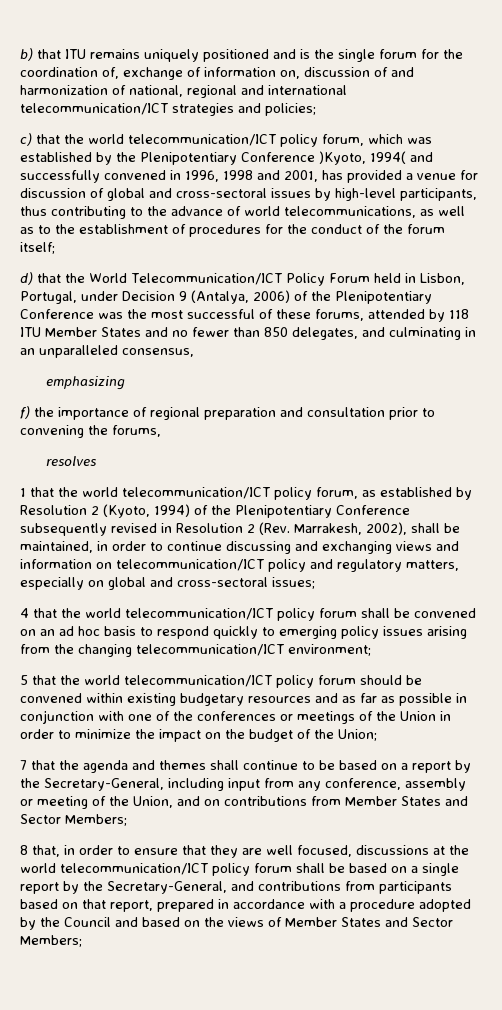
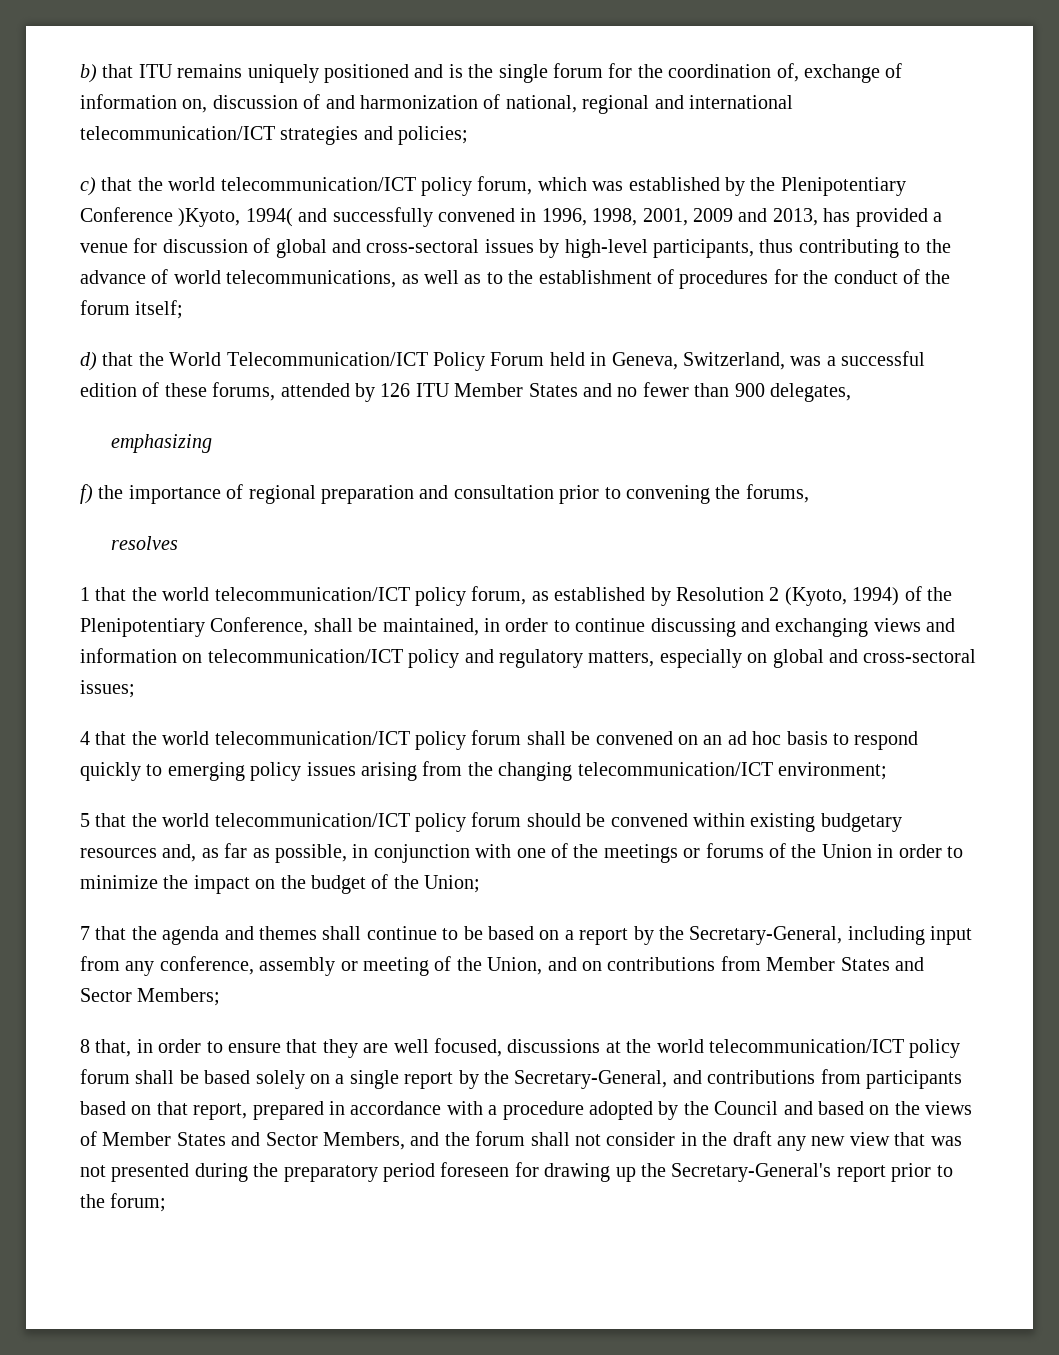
- c) that the world telecommunication/ICT policy forum, which was established by the Plenipotentiary Conference )Kyoto, 1994( and successfully convened in 1996, 1998 and 2001, has provided a venue for discussion of global and cross-sectoral issues by high-level participants, thus contributing to the advance of world telecommunications, as well as to the establishment of procedures for the conduct of the forum itself;
+ c) that the world telecommunication/ICT policy forum, which was established by the Plenipotentiary Conference )Kyoto, 1994( and successfully convened in 1996, 1998, 2001, 2009 and 2013, has provided a venue for discussion of global and cross-sectoral issues by high-level participants, thus contributing to the advance of world telecommunications, as well as to the establishment of procedures for the conduct of the forum itself;
- d) that the World Telecommunication/ICT Policy Forum held in Lisbon, Portugal, under Decision 9 (Antalya, 2006) of the Plenipotentiary Conference was the most successful of these forums, attended by 118 ITU Member States and no fewer than 850 delegates, and culminating in an unparalleled consensus,
+ d) that the World Telecommunication/ICT Policy Forum held in Geneva, Switzerland, was a successful edition of these forums, attended by 126 ITU Member States and no fewer than 900 delegates,
- 1 that the world telecommunication/ICT policy forum, as established by Resolution 2 (Kyoto, 1994) of the Plenipotentiary Conference subsequently revised in Resolution 2 (Rev. Marrakesh, 2002), shall be maintained, in order to continue discussing and exchanging views and information on telecommunication/ICT policy and regulatory matters, especially on global and cross-sectoral issues;
+ 1 that the world telecommunication/ICT policy forum, as established by Resolution 2 (Kyoto, 1994) of the Plenipotentiary Conference, shall be maintained, in order to continue discussing and exchanging views and information on telecommunication/ICT policy and regulatory matters, especially on global and cross-sectoral issues;
- 5 that the world telecommunication/ICT policy forum should be convened within existing budgetary resources and as far as possible in conjunction with one of the conferences or meetings of the Union in order to minimize the impact on the budget of the Union;
+ 5 that the world telecommunication/ICT policy forum should be convened within existing budgetary resources and, as far as possible, in conjunction with one of the meetings or forums of the Union in order to minimize the impact on the budget of the Union;
- 8 that, in order to ensure that they are well focused, discussions at the world telecommunication/ICT policy forum shall be based on a single report by the Secretary-General, and contributions from participants based on that report, prepared in accordance with a procedure adopted by the Council and based on the views of Member States and Sector Members;
+ 8 that, in order to ensure that they are well focused, discussions at the world telecommunication/ICT policy forum shall be based solely on a single report by the Secretary-General, and contributions from participants based on that report, prepared in accordance with a procedure adopted by the Council and based on the views of Member States and Sector Members, and the forum shall not consider in the draft any new view that was not presented during the preparatory period foreseen for drawing up the Secretary-General's report prior to the forum;

